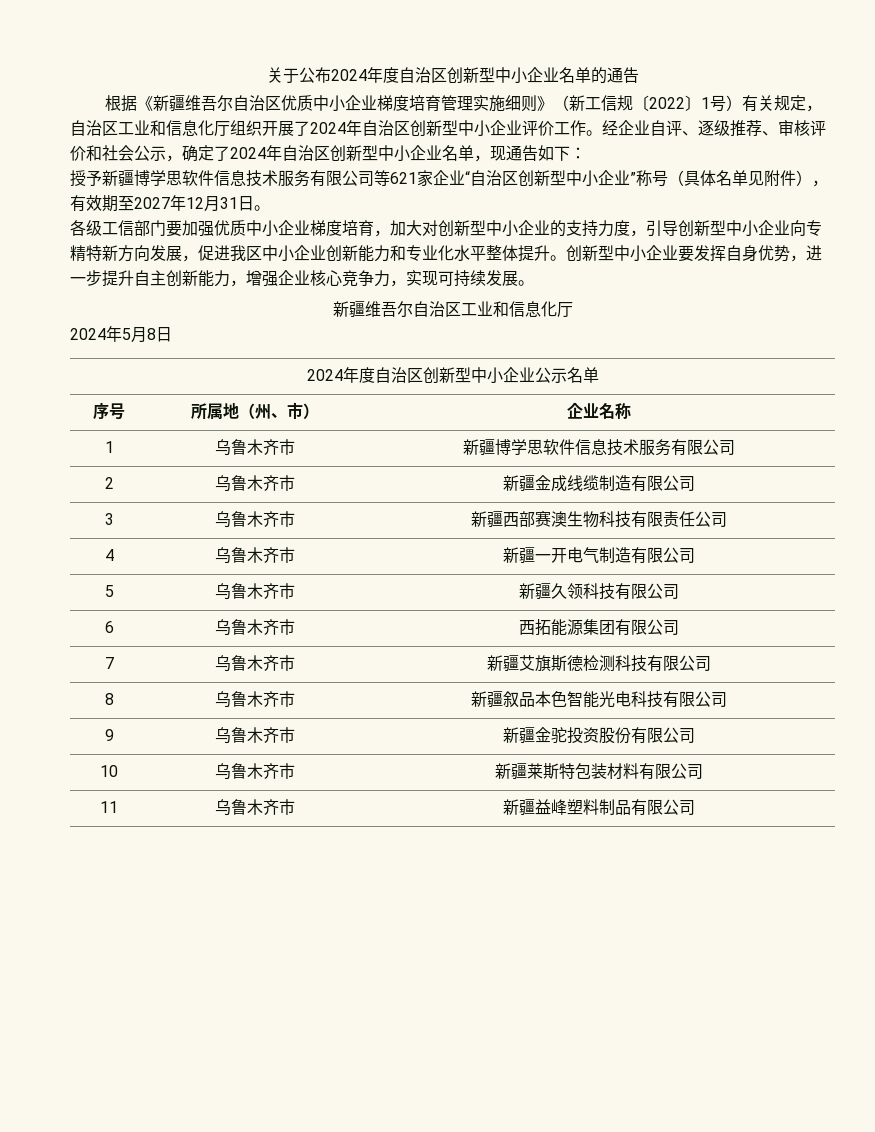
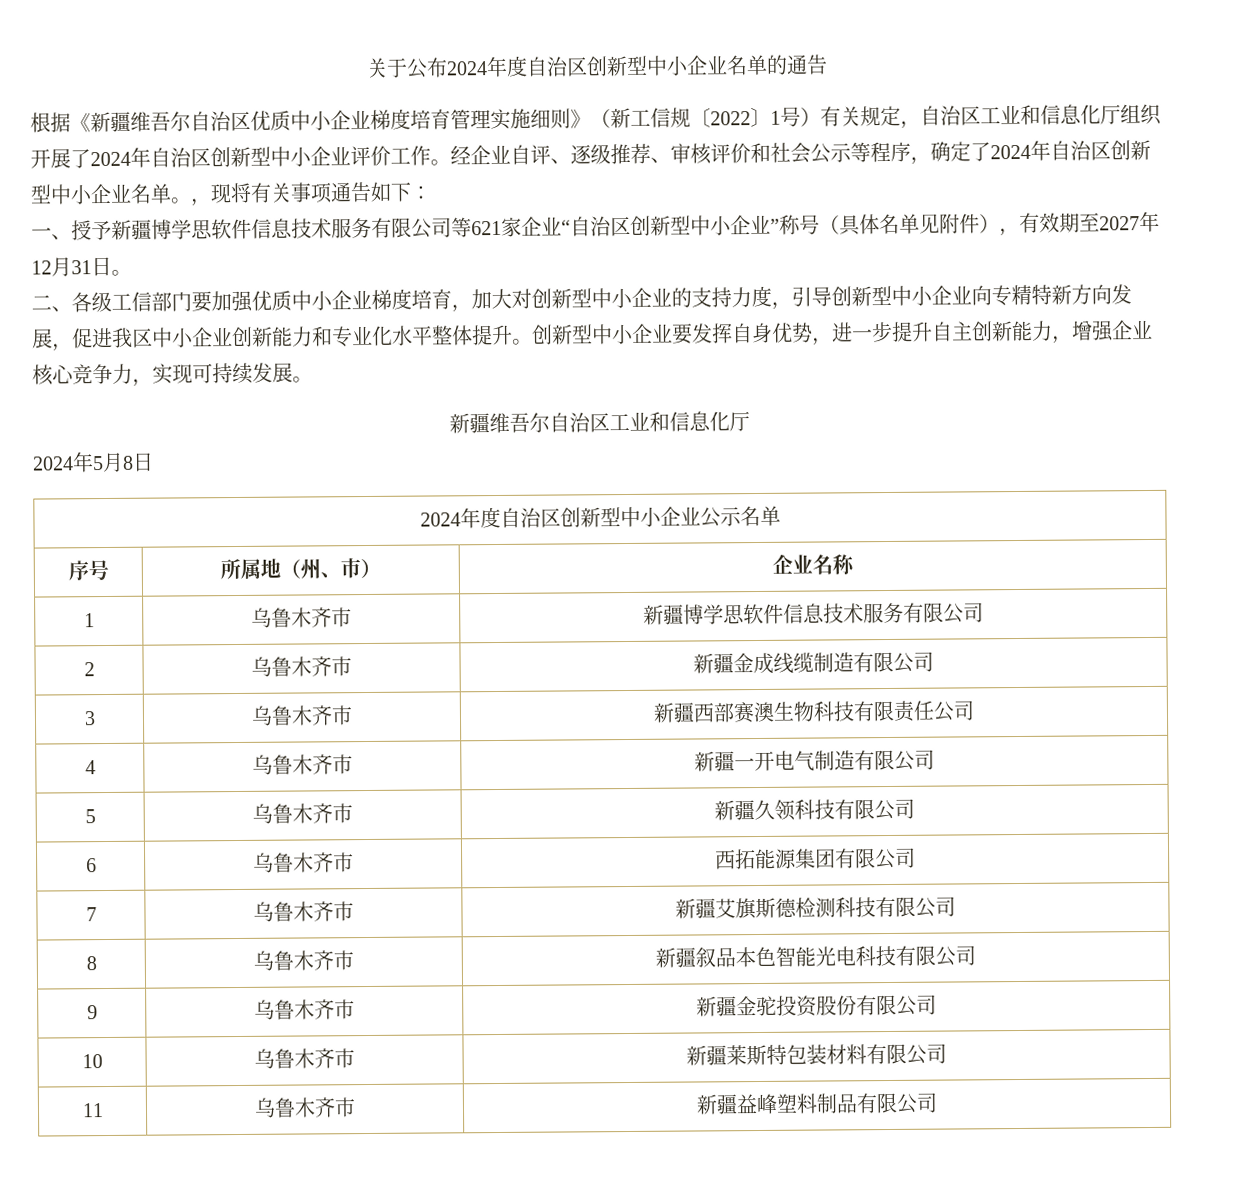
- 经企业自评、逐级推荐、审核评价和社会公示，确定了2024年自治区创新型中小企业名单，现通告如下：
+ 经企业自评、逐级推荐、审核评价和社会公示等程序，确定了2024年自治区创新型中小企业名单。，现将有关事项通告如下：
- 授予新疆博学思软件信息技术服务有限公司等621家企业“自治区创新型中小企业”称号（具体名单见附件），有效期至2027年12月31日。
+ 一、授予新疆博学思软件信息技术服务有限公司等621家企业“自治区创新型中小企业”称号（具体名单见附件），有效期至2027年12月31日。
- 各级工信部门要加强优质中小企业梯度培育，加大对创新型中小企业的支持力度，引导创新型中小企业向专精特新方向发展，促进我区中小企业创新能力和专业化水平整体提升。
+ 二、各级工信部门要加强优质中小企业梯度培育，加大对创新型中小企业的支持力度，引导创新型中小企业向专精特新方向发展，促进我区中小企业创新能力和专业化水平整体提升。

